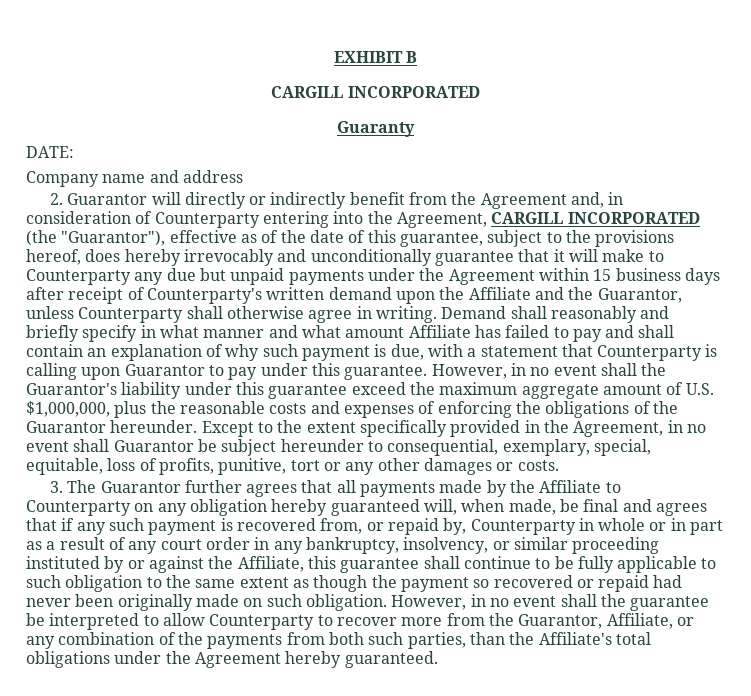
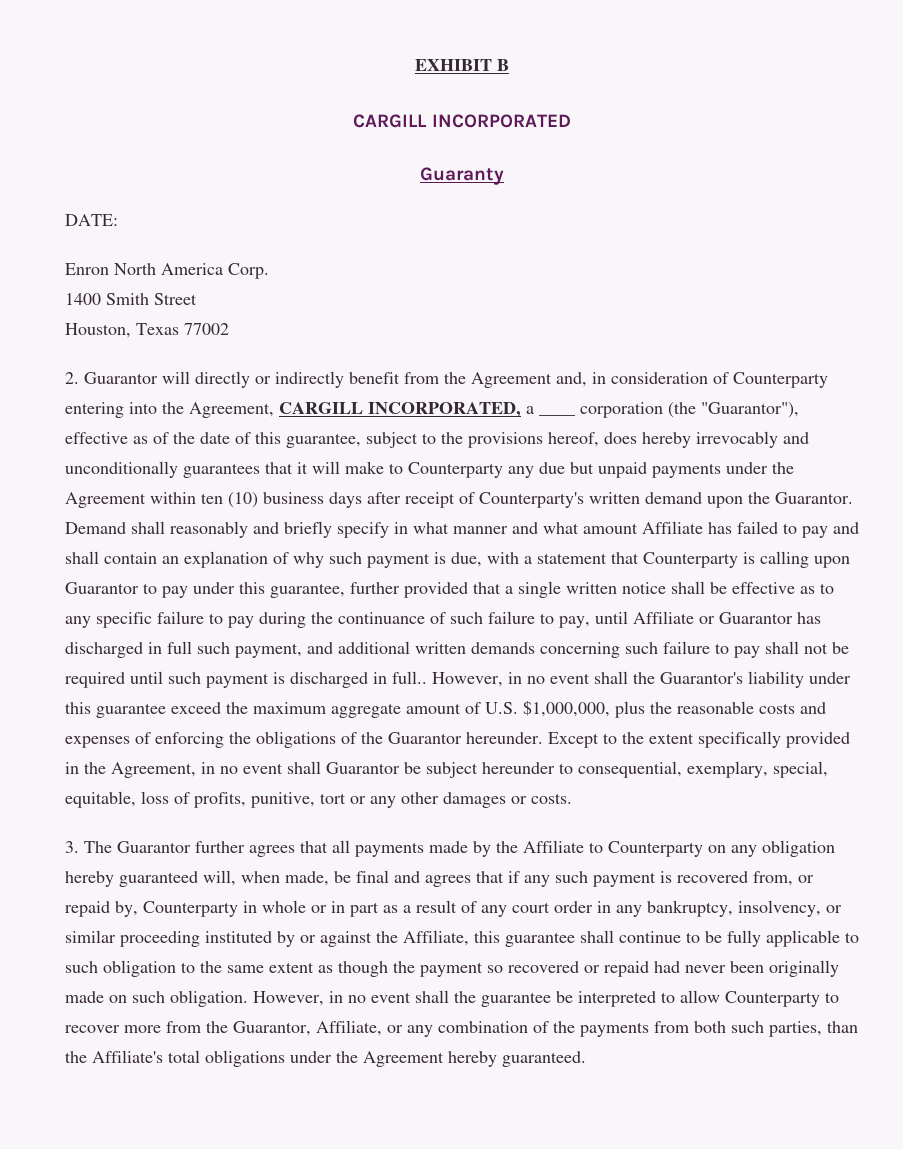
- Company name and address
+ Enron North America Corp.
+ 1400 Smith Street
+ Houston, Texas 77002
- 2. Guarantor will directly or indirectly benefit from the Agreement and, in consideration of Counterparty entering into the Agreement, CARGILL INCORPORATED (the "Guarantor"), effective as of the date of this guarantee, subject to the provisions hereof, does hereby irrevocably and unconditionally guarantee that it will make to Counterparty any due but unpaid payments under the Agreement within 15 business days after receipt of Counterparty's written demand upon the Affiliate and the Guarantor, unless Counterparty shall otherwise agree in writing.
+ 2. Guarantor will directly or indirectly benefit from the Agreement and, in consideration of Counterparty entering into the Agreement, CARGILL INCORPORATED, a ____ corporation (the "Guarantor"), effective as of the date of this guarantee, subject to the provisions hereof, does hereby irrevocably and unconditionally guarantees that it will make to Counterparty any due but unpaid payments under the Agreement within ten (10) business days after receipt of Counterparty's written demand upon the Guarantor.
- Demand shall reasonably and briefly specify in what manner and what amount Affiliate has failed to pay and shall contain an explanation of why such payment is due, with a statement that Counterparty is calling upon Guarantor to pay under this guarantee.
+ Demand shall reasonably and briefly specify in what manner and what amount Affiliate has failed to pay and shall contain an explanation of why such payment is due, with a statement that Counterparty is calling upon Guarantor to pay under this guarantee, further provided that a single written notice shall be effective as to any specific failure to pay during the continuance of such failure to pay, until Affiliate or Guarantor has discharged in full such payment, and additional written demands concerning such failure to pay shall not be required until such payment is discharged in full..

